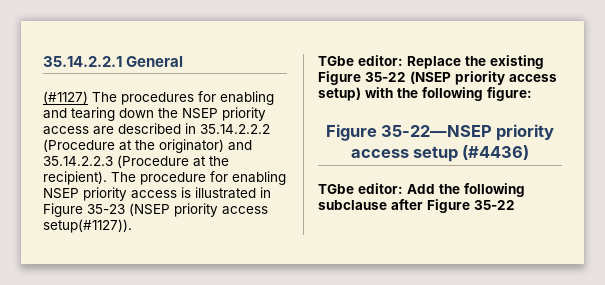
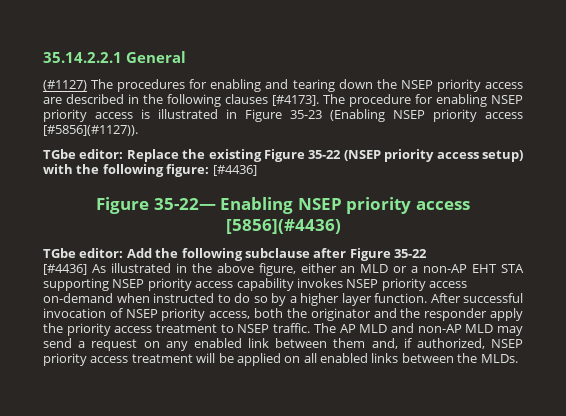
- (#1127) The procedures for enabling and tearing down the NSEP priority access are described in 35.14.2.2.2 (Procedure at the originator) and 35.14.2.2.3 (Procedure at the recipient).
+ (#1127) The procedures for enabling and tearing down the NSEP priority access are described in the following clauses [#4173].
- The procedure for enabling NSEP priority access is illustrated in Figure 35-23 (NSEP priority access setup(#1127)).
+ The procedure for enabling NSEP priority access is illustrated in Figure 35-23 (Enabling NSEP priority access [#5856](#1127)).
- TGbe editor: Replace the existing Figure 35-22 (NSEP priority access setup) with the following figure:
- Figure 35-22—NSEP priority access setup (#4436)
+ TGbe editor: Replace the existing Figure 35-22 (NSEP priority access setup) with the following figure: [#4436]
+ Figure 35-22— Enabling NSEP priority access [5856](#4436)
+ [#4436] As illustrated in the above figure, either an MLD or a non-AP EHT STA supporting NSEP priority access capability invokes NSEP priority access on-demand when instructed to do so by a higher layer function. After successful invocation of NSEP priority access, both the originator and the responder apply the priority access treatment to NSEP traffic. The AP MLD and non-AP MLD may send a request on any enabled link between them and, if authorized, NSEP priority access treatment will be applied on all enabled links between the MLDs.

